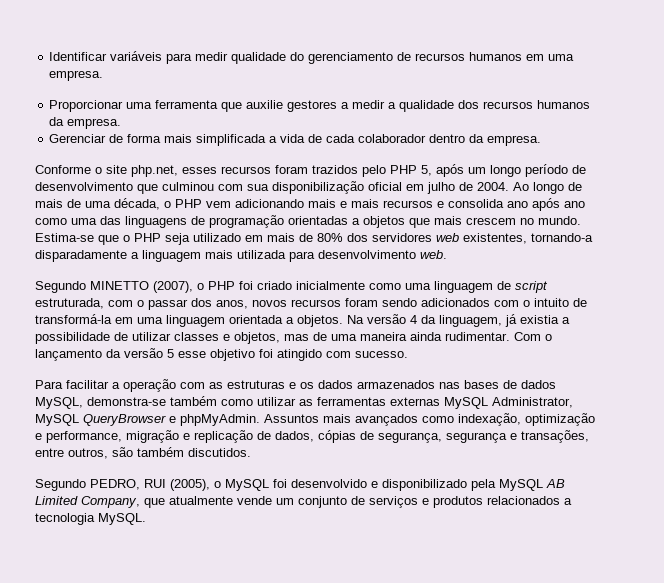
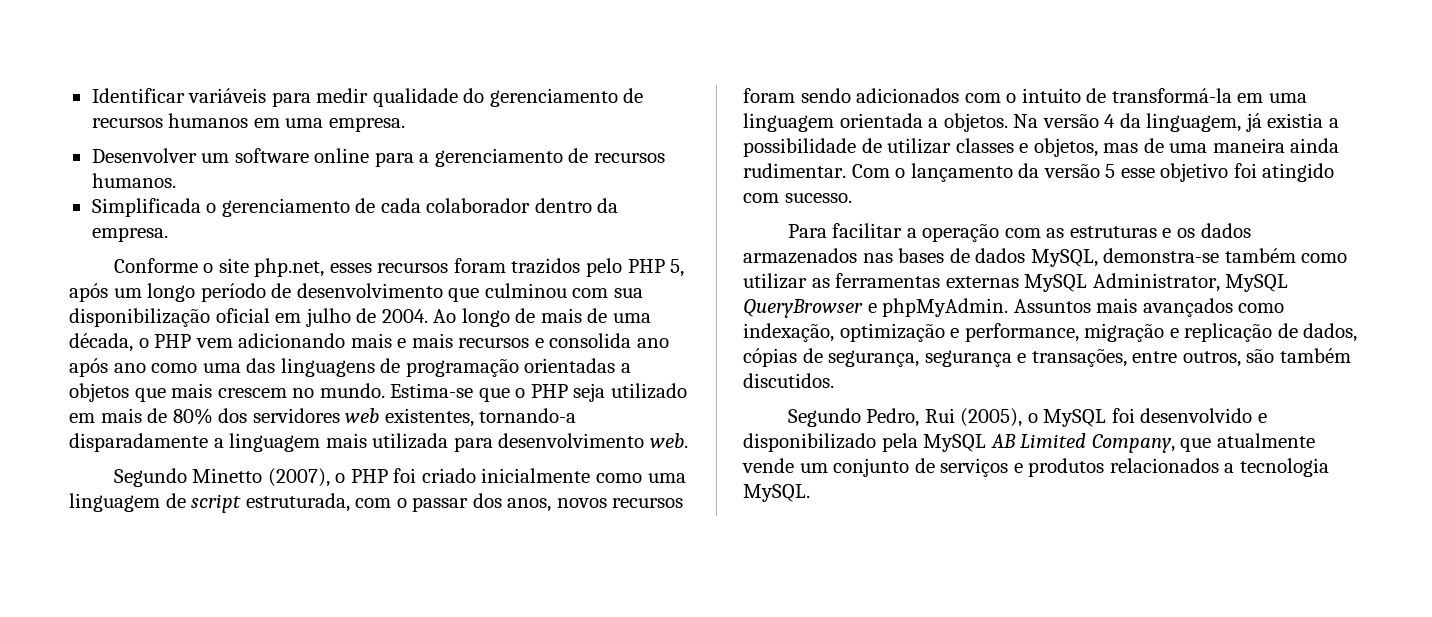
- Proporcionar uma ferramenta que auxilie gestores a medir a qualidade dos recursos humanos da empresa.
- Gerenciar de forma mais simplificada a vida de cada colaborador dentro da empresa.
+ Desenvolver um software online para a gerenciamento de recursos humanos.
+ Simplificada o gerenciamento de cada colaborador dentro da empresa.
- Segundo MINETTO (2007), o PHP foi criado inicialmente como uma linguagem de script estruturada, com o passar dos anos, novos recursos foram sendo adicionados com o intuito de transformá-la em uma linguagem orientada a objetos.
+ Segundo Minetto (2007), o PHP foi criado inicialmente como uma linguagem de script estruturada, com o passar dos anos, novos recursos foram sendo adicionados com o intuito de transformá-la em uma linguagem orientada a objetos.
- Segundo PEDRO, RUI (2005), o MySQL foi desenvolvido e disponibilizado pela MySQL AB Limited Company, que atualmente vende um conjunto de serviços e produtos relacionados a tecnologia MySQL.
+ Segundo Pedro, Rui (2005), o MySQL foi desenvolvido e disponibilizado pela MySQL AB Limited Company, que atualmente vende um conjunto de serviços e produtos relacionados a tecnologia MySQL.

